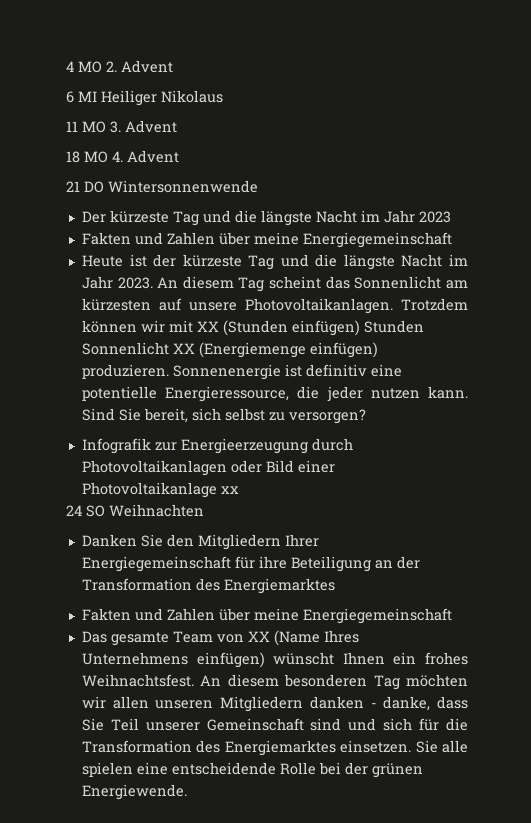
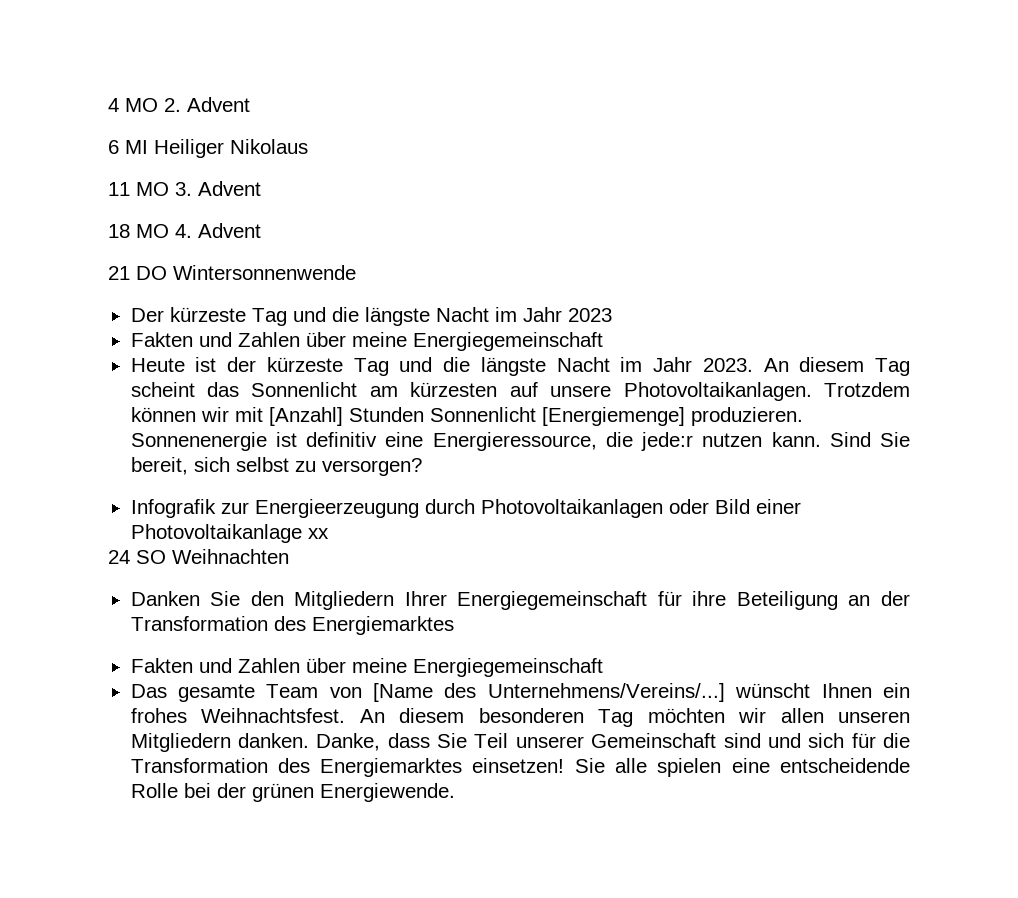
- Trotzdem können wir mit XX (Stunden einfügen) Stunden Sonnenlicht XX (Energiemenge einfügen) produzieren.
+ Trotzdem können wir mit [Anzahl] Stunden Sonnenlicht [Energiemenge] produzieren.
- Sonnenenergie ist definitiv eine potentielle Energieressource, die jeder nutzen kann.
+ Sonnenenergie ist definitiv eine Energieressource, die jede:r nutzen kann.
- Das gesamte Team von XX (Name Ihres Unternehmens einfügen) wünscht Ihnen ein frohes Weihnachtsfest.
+ Das gesamte Team von [Name des Unternehmens/Vereins/...] wünscht Ihnen ein frohes Weihnachtsfest.
- An diesem besonderen Tag möchten wir allen unseren Mitgliedern danken - danke, dass Sie Teil unserer Gemeinschaft sind und sich für die Transformation des Energiemarktes einsetzen.
+ An diesem besonderen Tag möchten wir allen unseren Mitgliedern danken. Danke, dass Sie Teil unserer Gemeinschaft sind und sich für die Transformation des Energiemarktes einsetzen!

